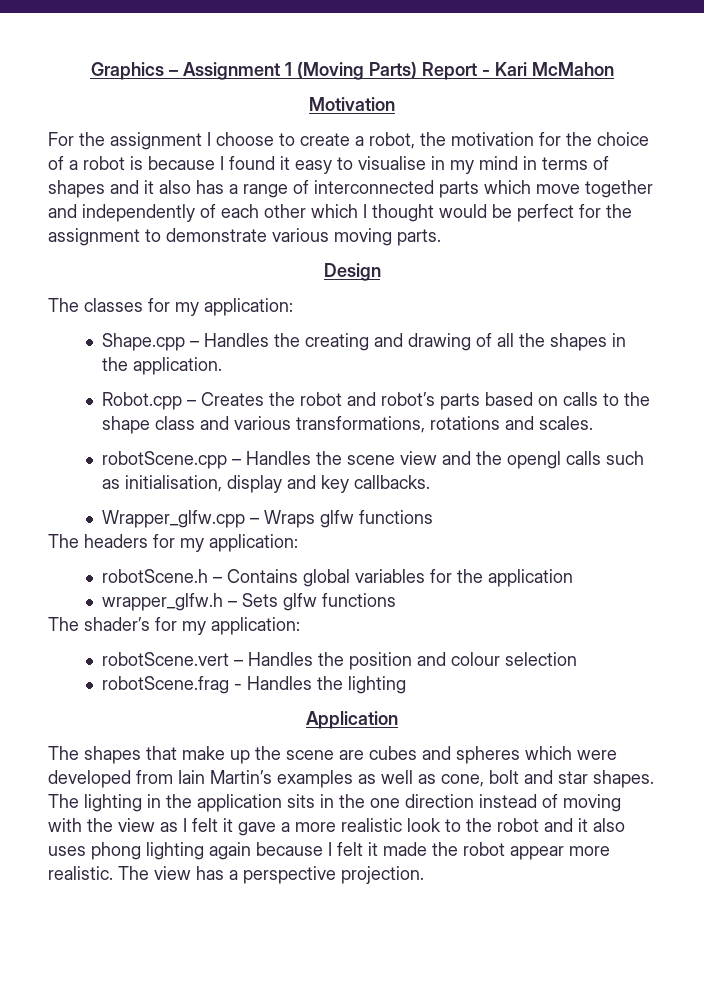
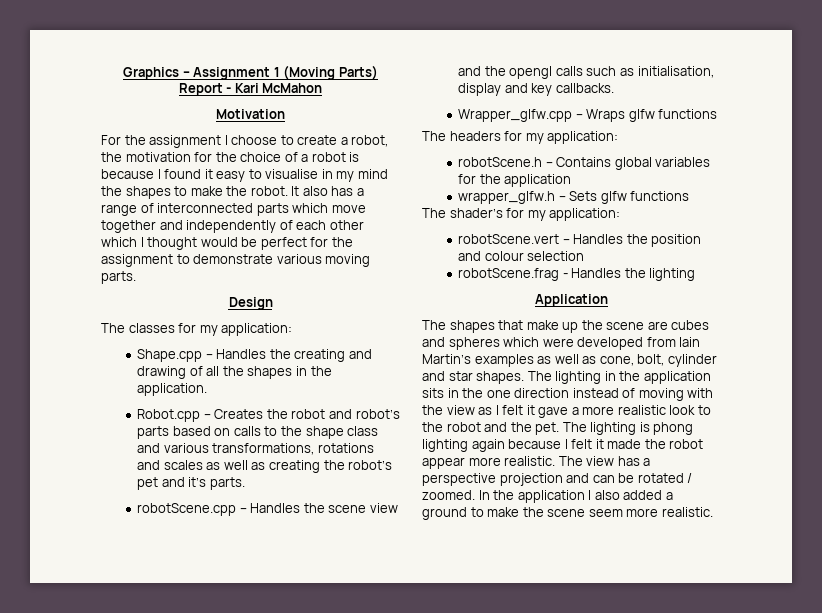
- For the assignment I choose to create a robot, the motivation for the choice of a robot is because I found it easy to visualise in my mind in terms of shapes and it also has a range of interconnected parts which move together and independently of each other which I thought would be perfect for the assignment to demonstrate various moving parts.
+ For the assignment I choose to create a robot, the motivation for the choice of a robot is because I found it easy to visualise in my mind the shapes to make the robot. It also has a range of interconnected parts which move together and independently of each other which I thought would be perfect for the assignment to demonstrate various moving parts.
- Robot.cpp – Creates the robot and robot’s parts based on calls to the shape class and various transformations, rotations and scales.
+ Robot.cpp – Creates the robot and robot’s parts based on calls to the shape class and various transformations, rotations and scales as well as creating the robot’s pet and it’s parts.
- The shapes that make up the scene are cubes and spheres which were developed from Iain Martin’s examples as well as cone, bolt and star shapes.
+ The shapes that make up the scene are cubes and spheres which were developed from Iain Martin’s examples as well as cone, bolt, cylinder and star shapes.
- The lighting in the application sits in the one direction instead of moving with the view as I felt it gave a more realistic look to the robot and it also uses phong lighting again because I felt it made the robot appear more realistic.
+ The lighting in the application sits in the one direction instead of moving with the view as I felt it gave a more realistic look to the robot and the pet. The lighting is phong lighting again because I felt it made the robot appear more realistic.
- The view has a perspective projection.
+ The view has a perspective projection and can be rotated / zoomed. In the application I also added a ground to make the scene seem more realistic.

